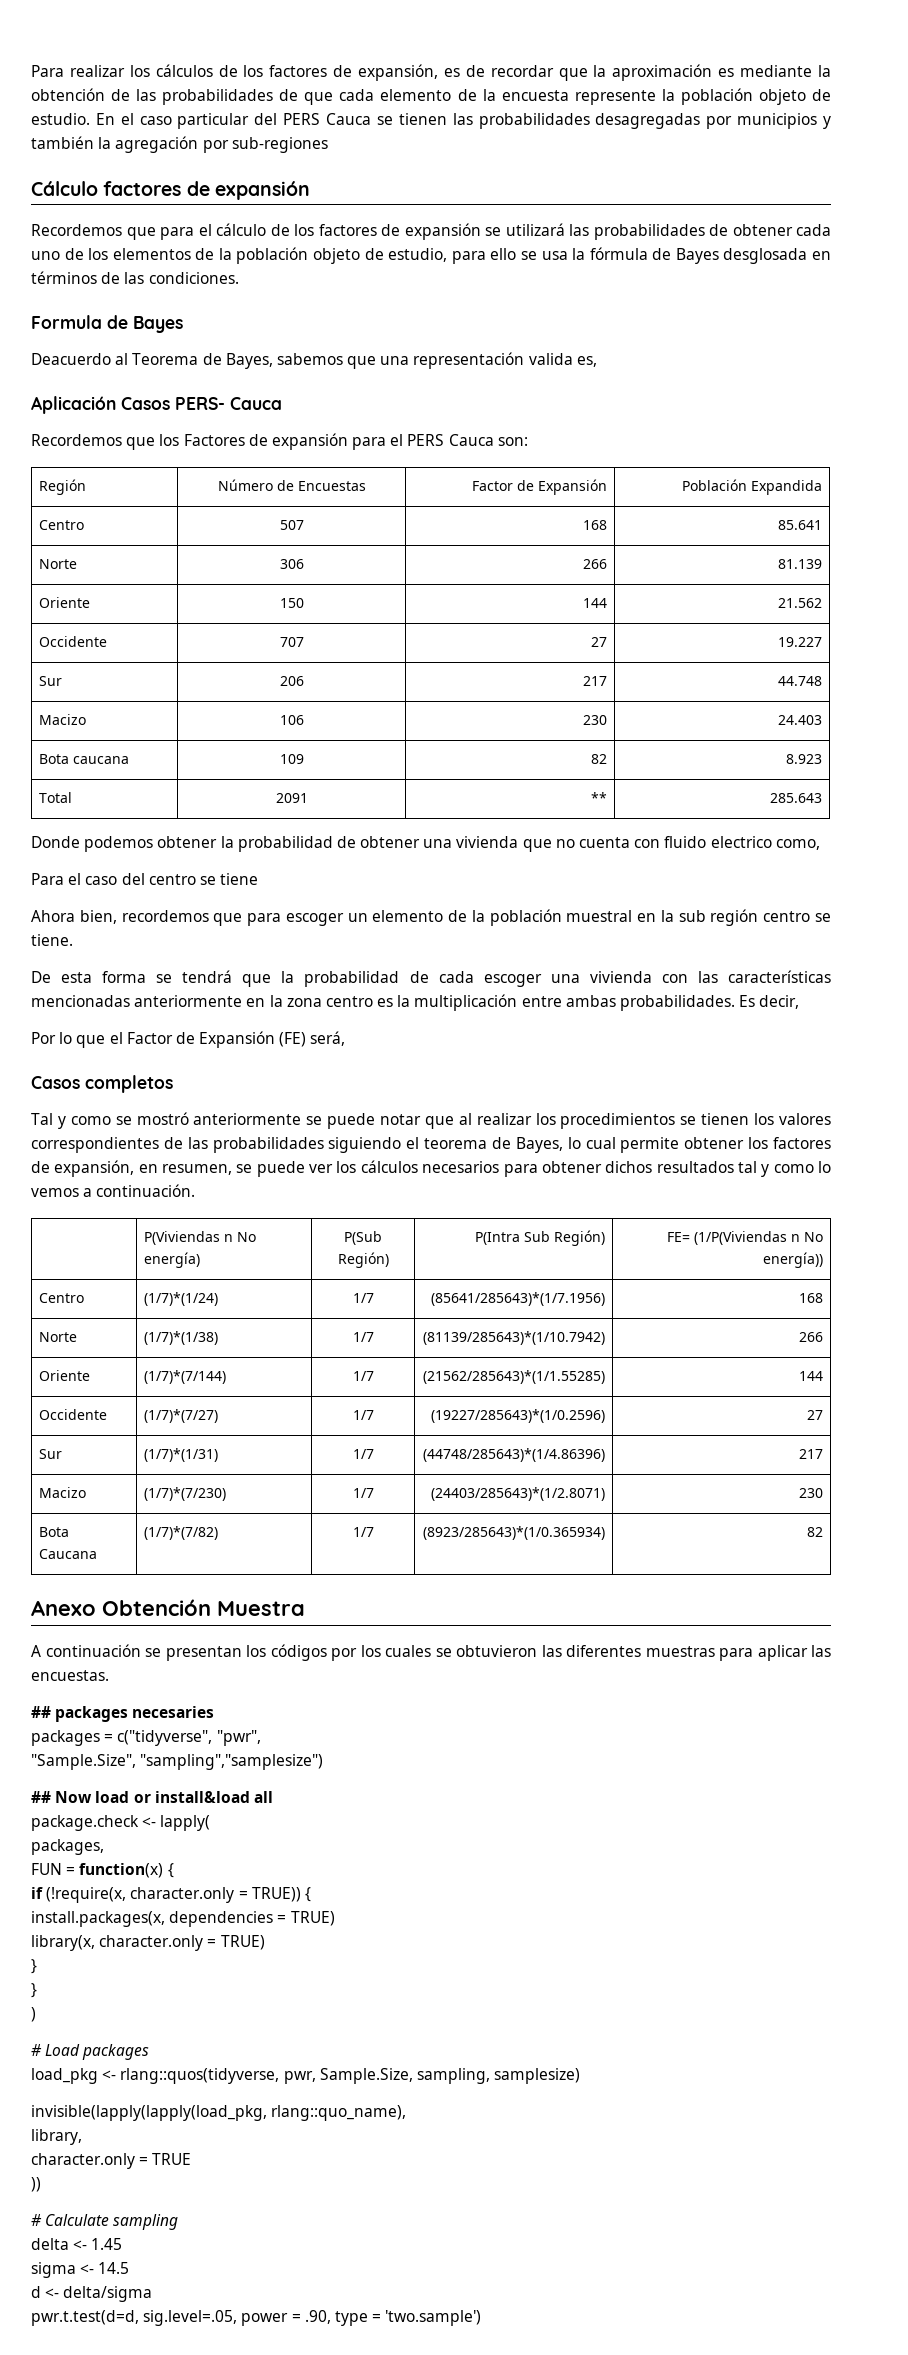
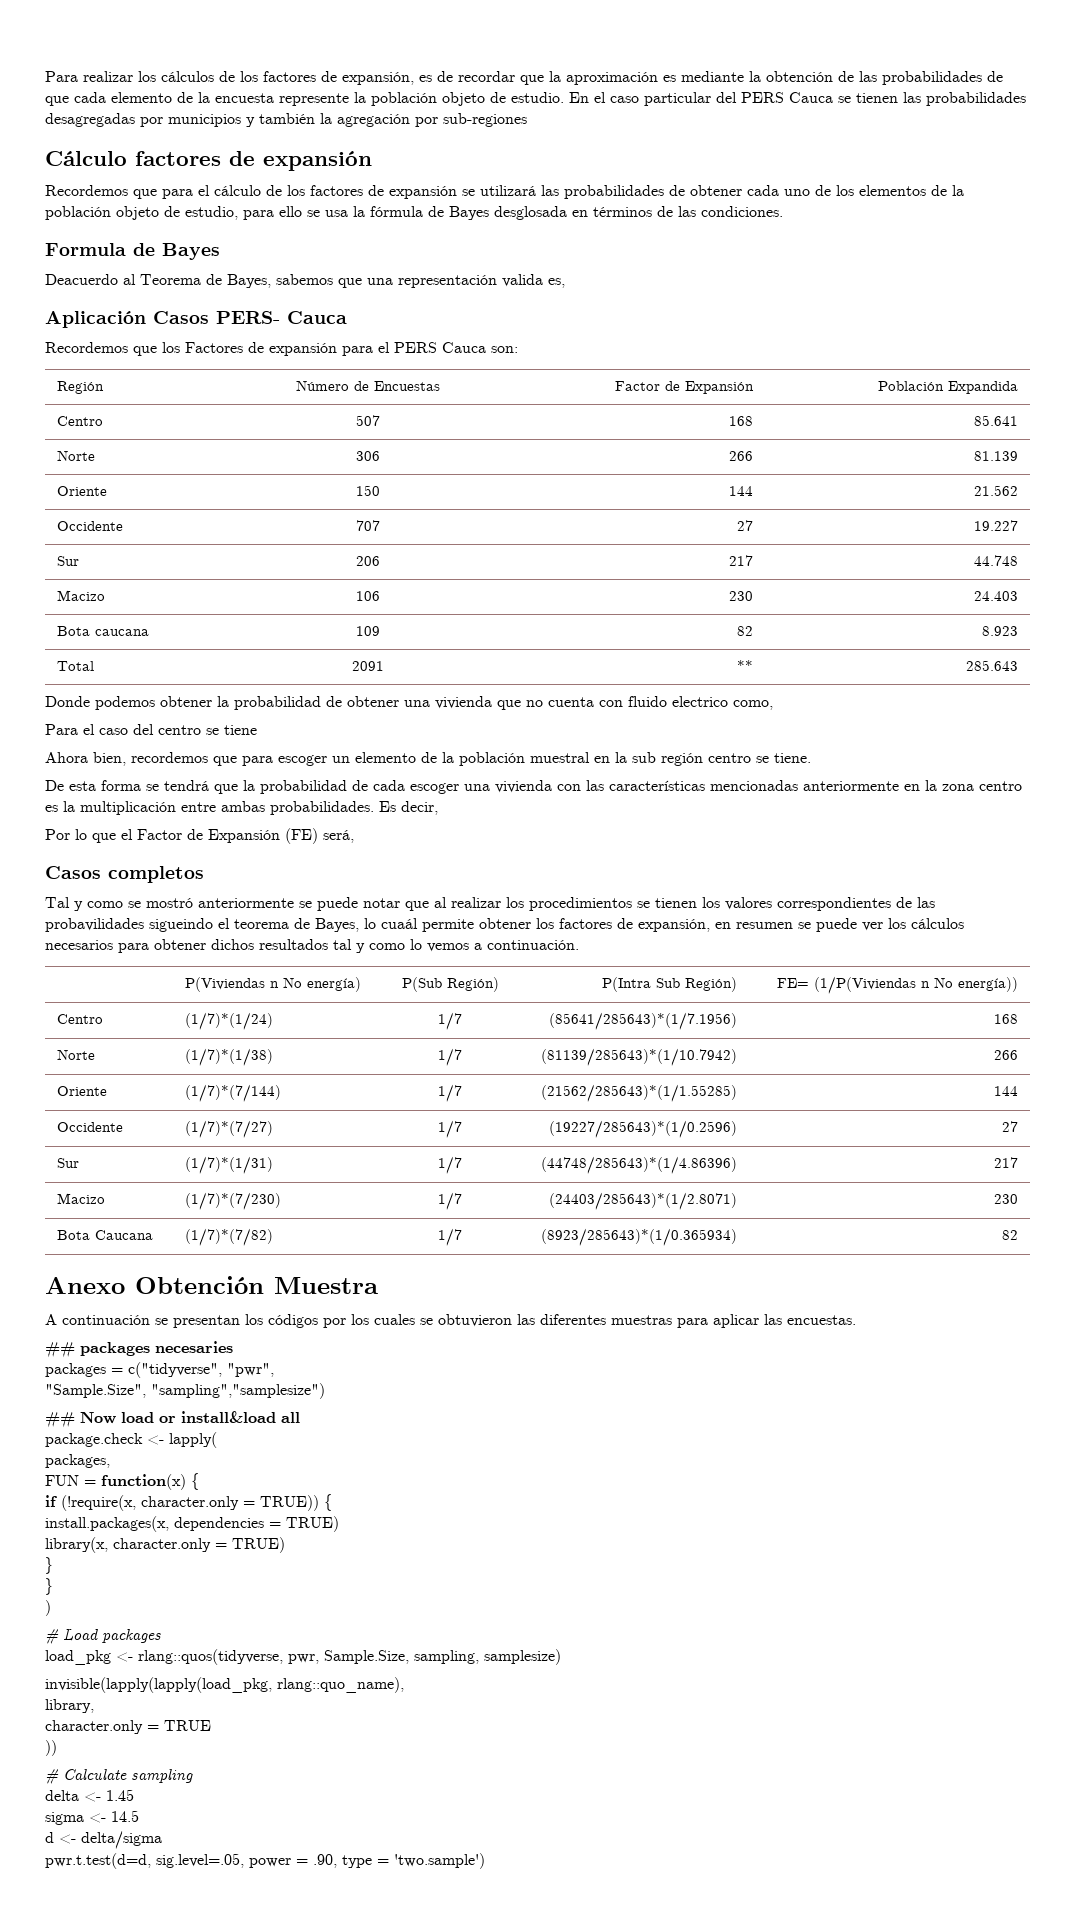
- Tal y como se mostró anteriormente se puede notar que al realizar los procedimientos se tienen los valores correspondientes de las probabilidades siguiendo el teorema de Bayes, lo cual permite obtener los factores de expansión, en resumen, se puede ver los cálculos necesarios para obtener dichos resultados tal y como lo vemos a continuación.
+ Tal y como se mostró anteriormente se puede notar que al realizar los procedimientos se tienen los valores correspondientes de las probavilidades sigueindo el teorema de Bayes, lo cuaál permite obtener los factores de expansión, en resumen se puede ver los cálculos necesarios para obtener dichos resultados tal y como lo vemos a continuación.

